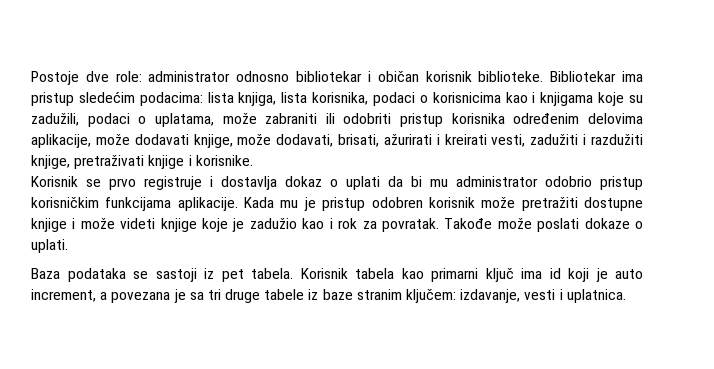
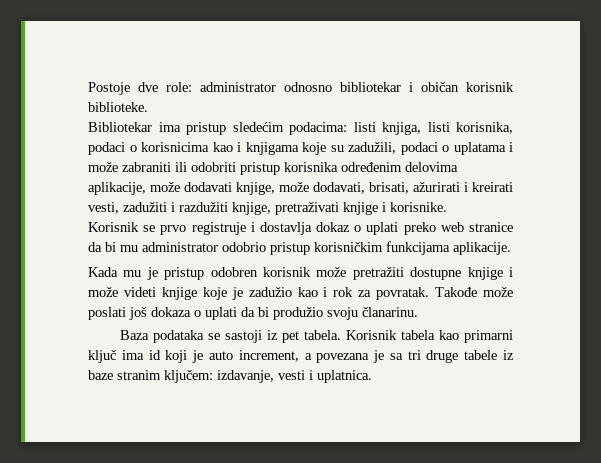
- Postoje dve role: administrator odnosno bibliotekar i običan korisnik biblioteke. Bibliotekar ima pristup sledećim podacima: lista knjiga, lista korisnika, podaci o korisnicima kao i knjigama koje su zadužili, podaci o uplatama, može zabraniti ili odobriti pristup korisnika određenim delovima aplikacije, može dodavati knjige, može dodavati, brisati, ažurirati i kreirati vesti, zadužiti i razdužiti knjige, pretraživati knjige i korisnike.
+ Postoje dve role: administrator odnosno bibliotekar i običan korisnik biblioteke.
+ Bibliotekar ima pristup sledećim podacima: listi knjiga, listi korisnika, podaci o korisnicima kao i knjigama koje su zadužili, podaci o uplatama i može zabraniti ili odobriti pristup korisnika određenim delovima aplikacije, može dodavati knjige, može dodavati, brisati, ažurirati i kreirati vesti, zadužiti i razdužiti knjige, pretraživati knjige i korisnike.
- Korisnik se prvo registruje i dostavlja dokaz o uplati da bi mu administrator odobrio pristup korisničkim funkcijama aplikacije. Kada mu je pristup odobren korisnik može pretražiti dostupne knjige i može videti knjige koje je zadužio kao i rok za povratak.
+ Korisnik se prvo registruje i dostavlja dokaz o uplati preko web stranice da bi mu administrator odobrio pristup korisničkim funkcijama aplikacije.
+ Kada mu je pristup odobren korisnik može pretražiti dostupne knjige i može videti knjige koje je zadužio kao i rok za povratak.
- Takođe može poslati dokaze o uplati.
+ Takođe može poslati još dokaza o uplati da bi produžio svoju članarinu.

